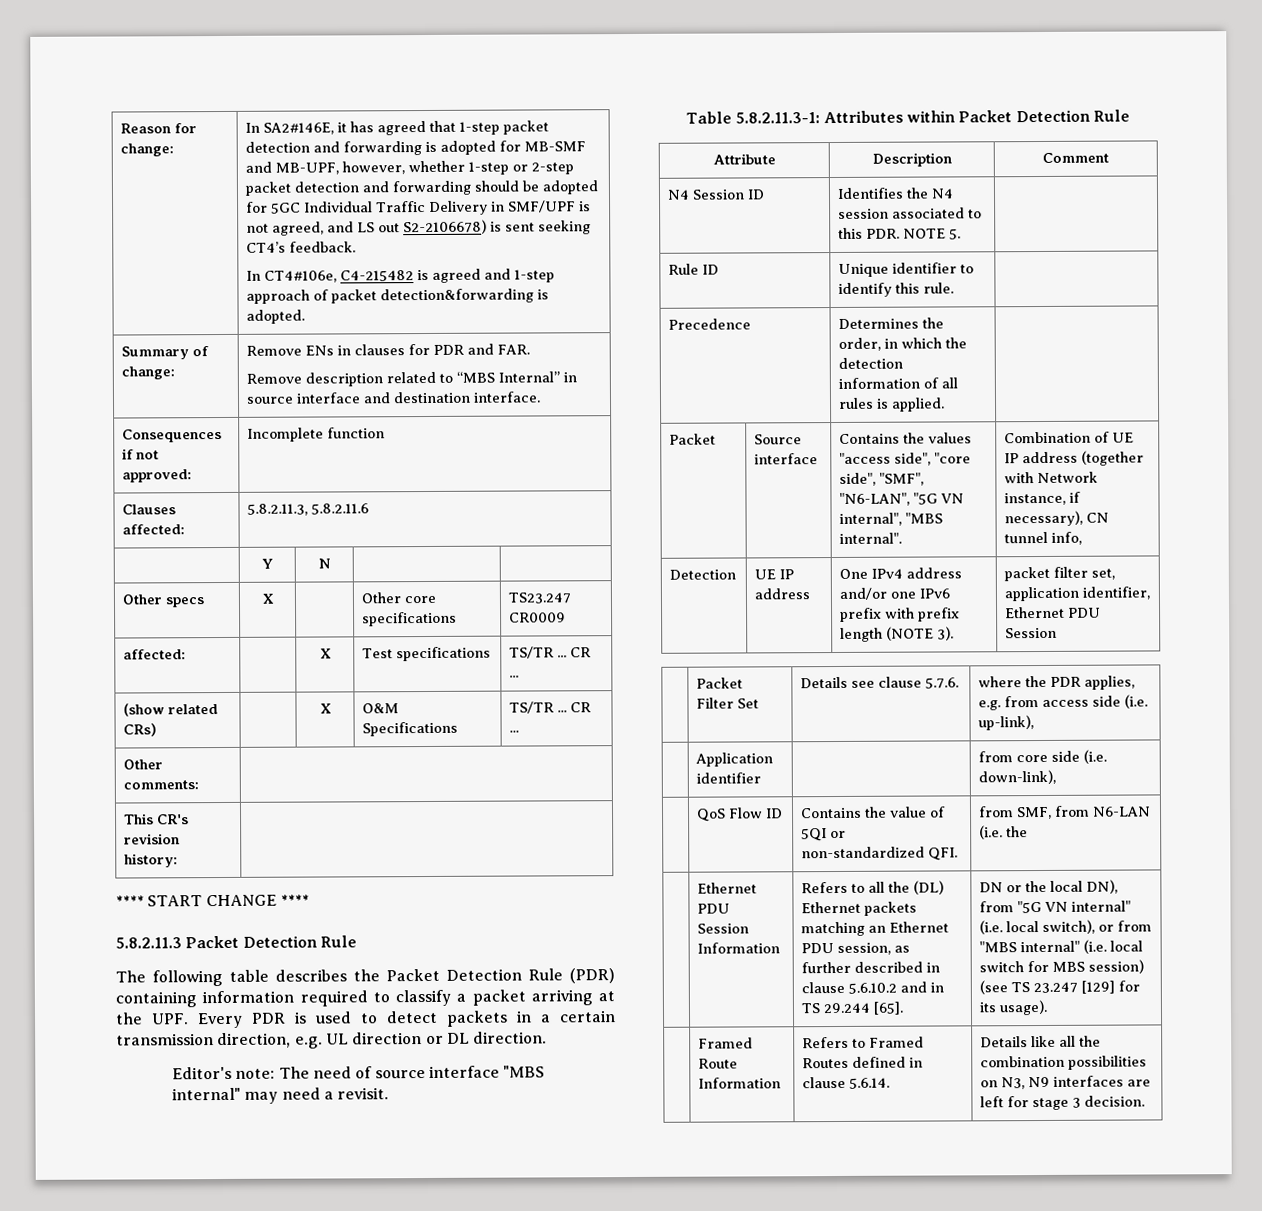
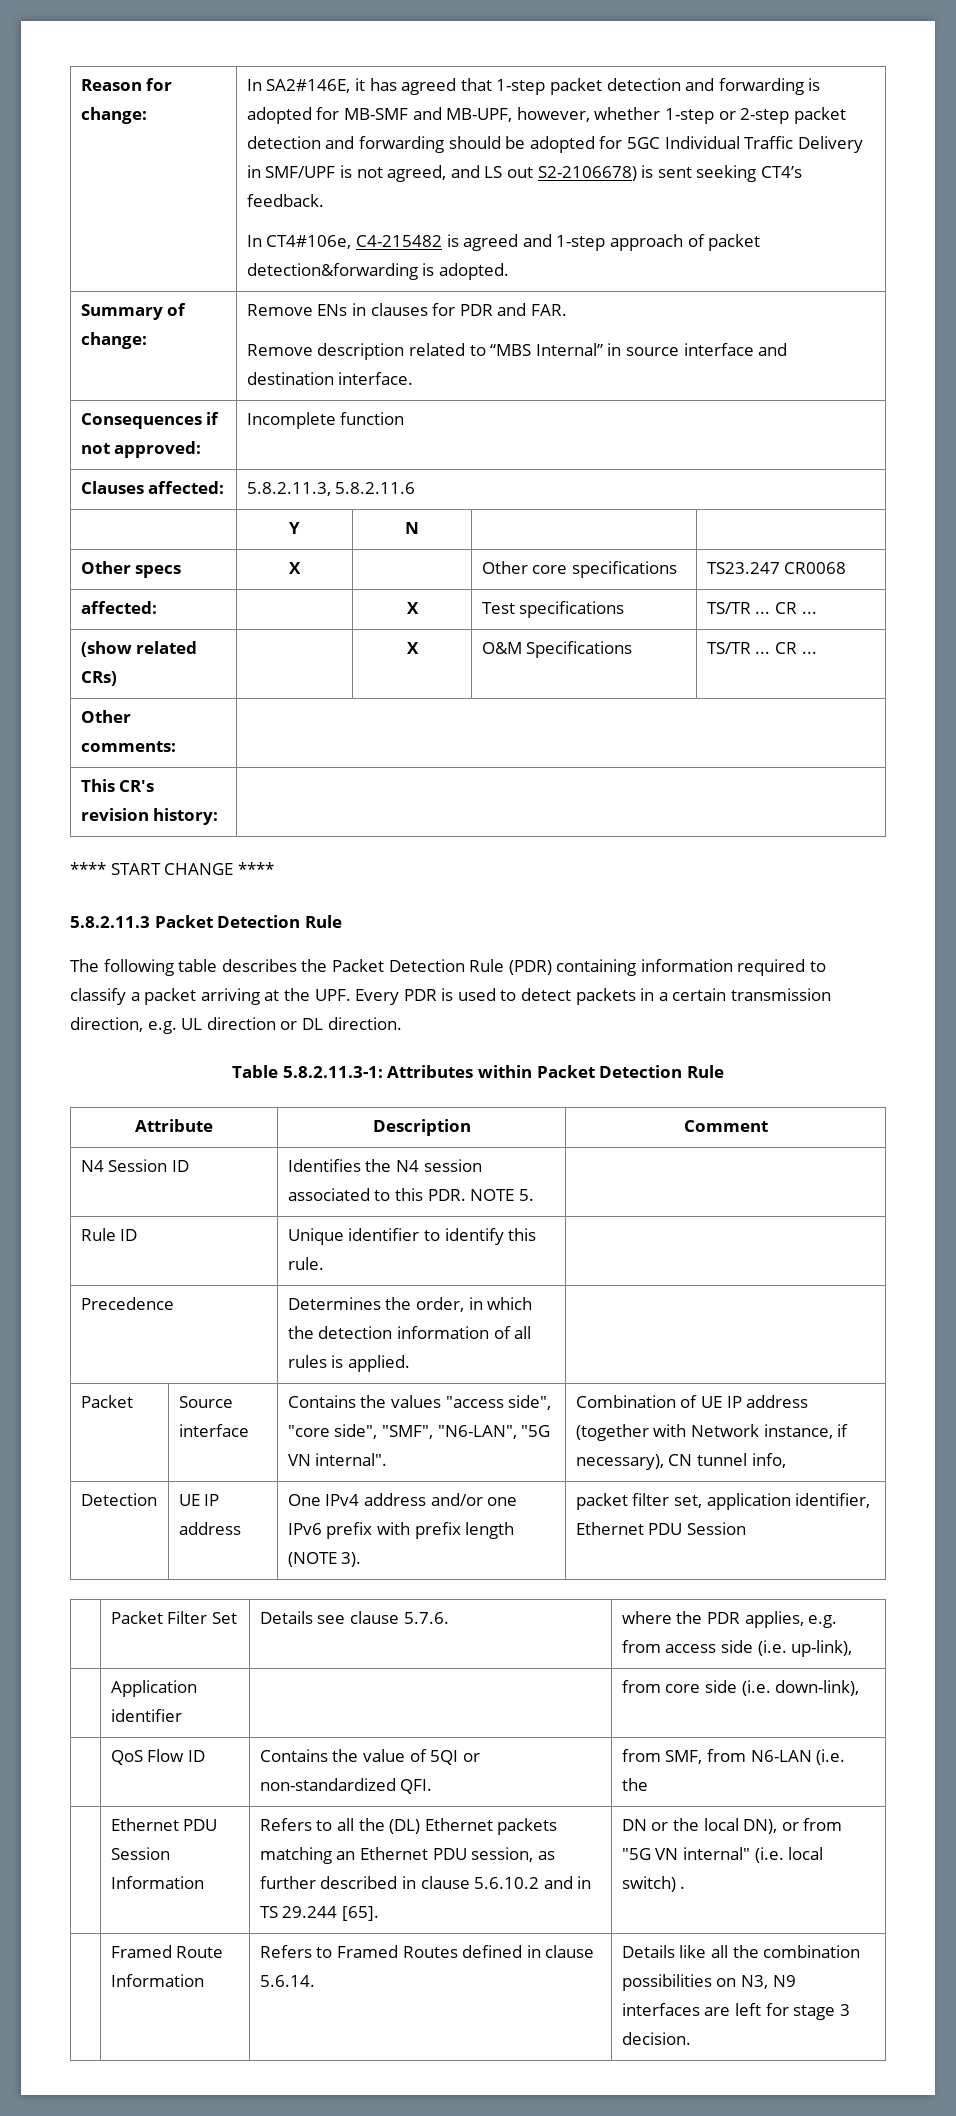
- Other specs | X | | Other core specifications | TS23.247 CR0009
+ Other specs | X | | Other core specifications | TS23.247 CR0068
- Editor's note: The need of source interface "MBS internal" may need a revisit.
- Packet | Source interface | Contains the values "access side", "core side", "SMF", "N6-LAN", "5G VN internal", "MBS internal". | Combination of UE IP address (together with Network instance, if necessary), CN tunnel info,
+ Packet | Source interface | Contains the values "access side", "core side", "SMF", "N6-LAN", "5G VN internal". | Combination of UE IP address (together with Network instance, if necessary), CN tunnel info,
- DN or the local DN), from "5G VN internal" (i.e. local switch), or from "MBS internal" (i.e. local switch for MBS session) (see TS 23.247 [129] for its usage).
+ DN or the local DN), or from "5G VN internal" (i.e. local switch) .

